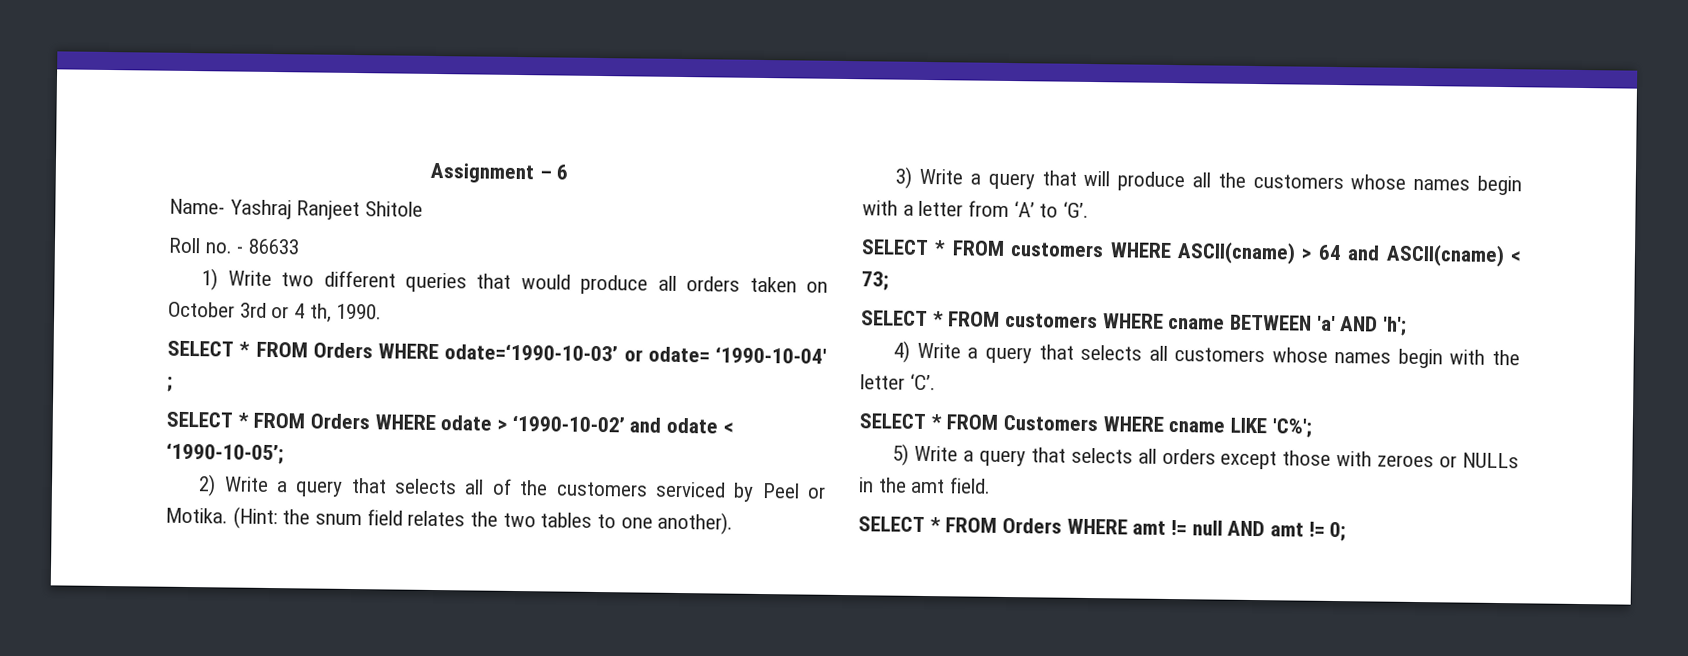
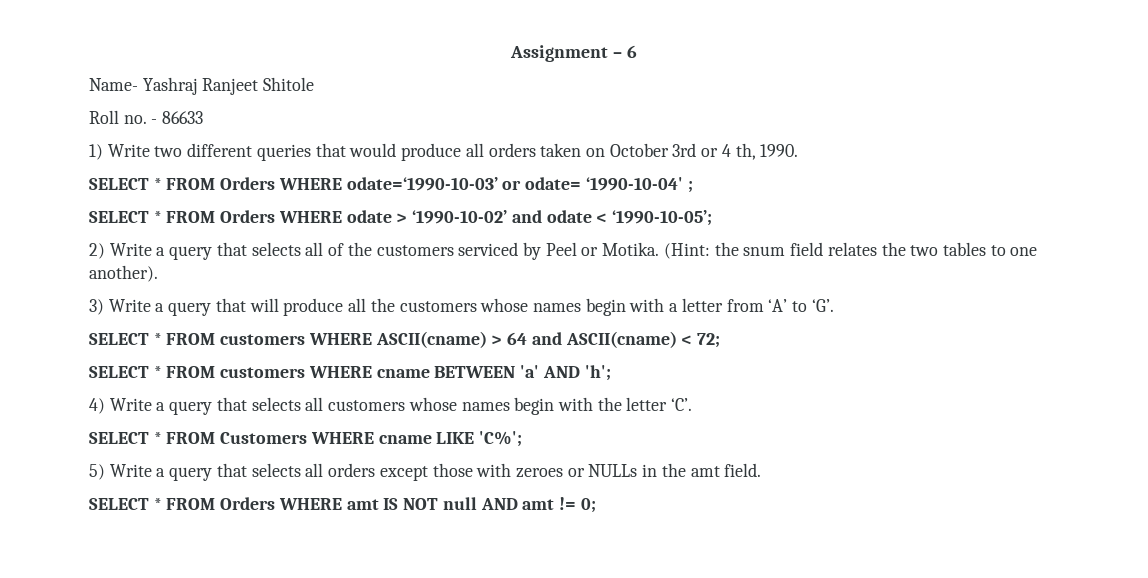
- SELECT * FROM customers WHERE ASCII(cname) > 64 and ASCII(cname) < 73;
+ SELECT * FROM customers WHERE ASCII(cname) > 64 and ASCII(cname) < 72;
- SELECT * FROM Orders WHERE amt != null AND amt != 0;
+ SELECT * FROM Orders WHERE amt IS NOT null AND amt != 0;

